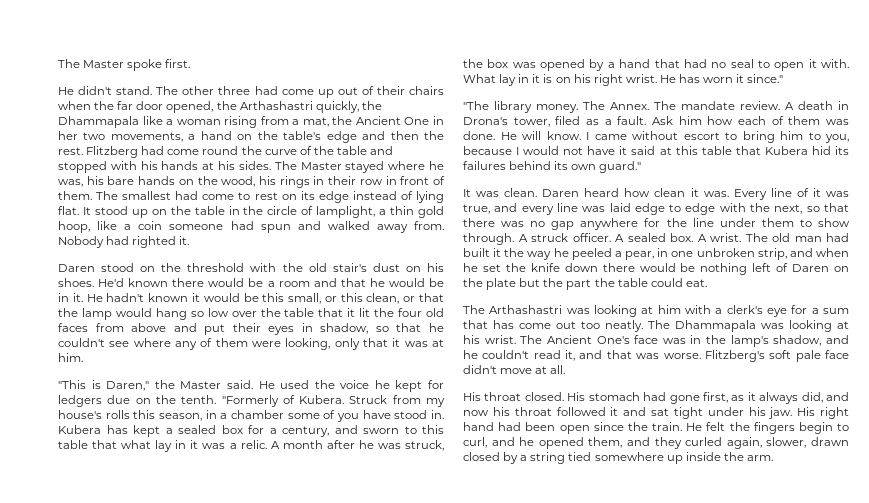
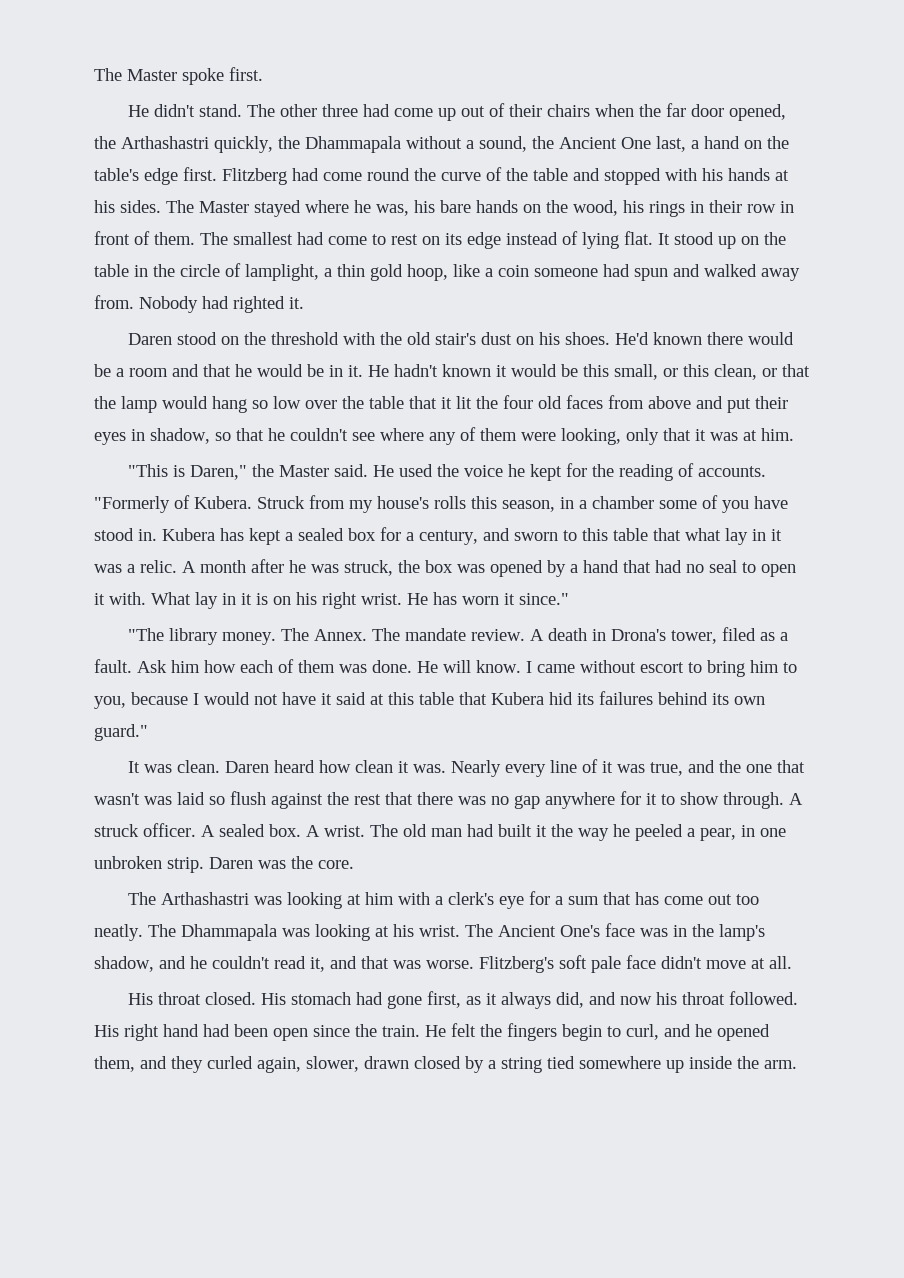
- The other three had come up out of their chairs when the far door opened, the Arthashastri quickly, the Dhammapala like a woman rising from a mat, the Ancient One in her two movements, a hand on the table's edge and then the rest.
+ The other three had come up out of their chairs when the far door opened, the Arthashastri quickly, the Dhammapala without a sound, the Ancient One last, a hand on the table's edge first.
- He used the voice he kept for ledgers due on the tenth.
+ He used the voice he kept for the reading of accounts.
- Every line of it was true, and every line was laid edge to edge with the next, so that there was no gap anywhere for the line under them to show through.
+ Nearly every line of it was true, and the one that wasn't was laid so flush against the rest that there was no gap anywhere for it to show through.
- The old man had built it the way he peeled a pear, in one unbroken strip, and when he set the knife down there would be nothing left of Daren on the plate but the part the table could eat.
+ The old man had built it the way he peeled a pear, in one unbroken strip. Daren was the core.
- His stomach had gone first, as it always did, and now his throat followed it and sat tight under his jaw.
+ His stomach had gone first, as it always did, and now his throat followed.

